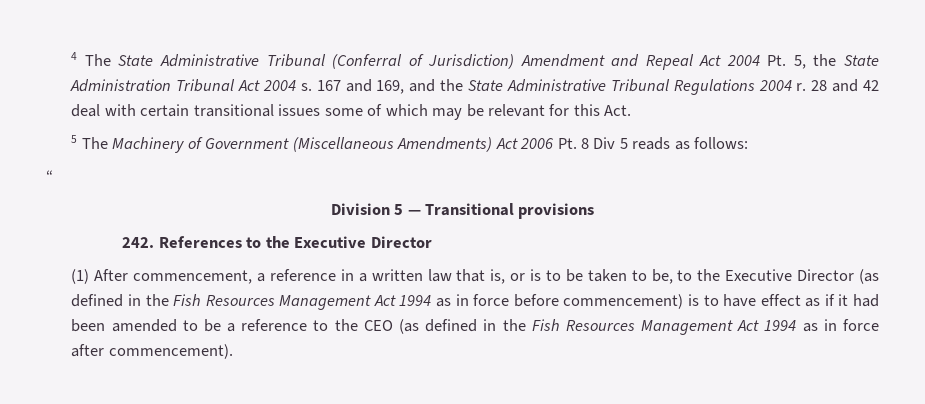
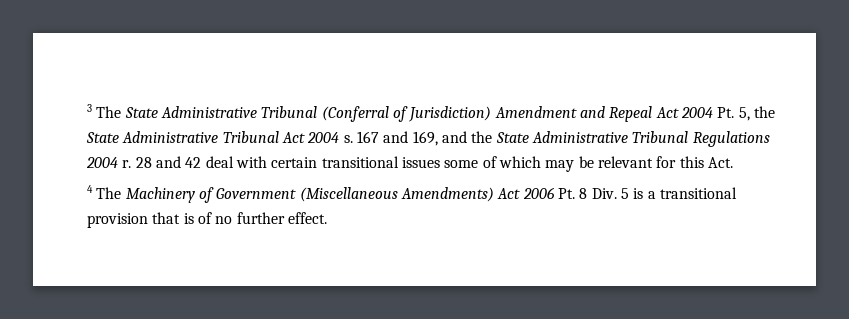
- 4 The State Administrative Tribunal (Conferral of Jurisdiction) Amendment and Repeal Act 2004 Pt. 5, the State Administration Tribunal Act 2004 s.
+ 3 The State Administrative Tribunal (Conferral of Jurisdiction) Amendment and Repeal Act 2004 Pt. 5, the State Administrative Tribunal Act 2004 s.
- 5 The Machinery of Government (Miscellaneous Amendments) Act 2006 Pt. 8 Div 5 reads as follows:
- “
- Division 5 — Transitional provisions
- 242. References to the Executive Director
- (1) After commencement, a reference in a written law that is, or is to be taken to be, to the Executive Director (as defined in the Fish Resources Management Act 1994 as in force before commencement) is to have effect as if it had been amended to be a reference to the CEO (as defined in the Fish Resources Management Act 1994 as in force after commencement).
+ 4 The Machinery of Government (Miscellaneous Amendments) Act 2006 Pt. 8 Div. 5 is a transitional provision that is of no further effect.

